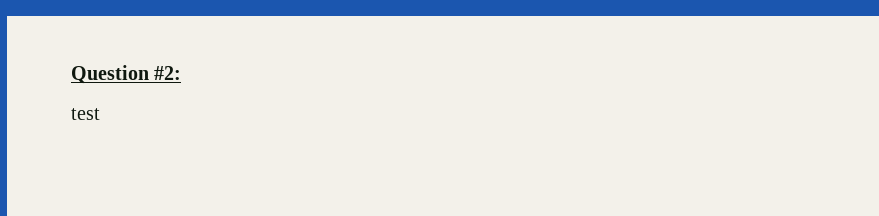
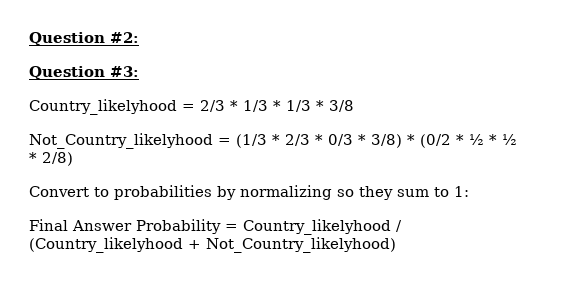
- test
+ Question #3:
+ Country_likelyhood = 2/3 * 1/3 * 1/3 * 3/8
+ Not_Country_likelyhood = (1/3 * 2/3 * 0/3 * 3/8) * (0/2 * ½ * ½ * 2/8)
+ Convert to probabilities by normalizing so they sum to 1:
+ Final Answer Probability = Country_likelyhood / (Country_likelyhood + Not_Country_likelyhood)

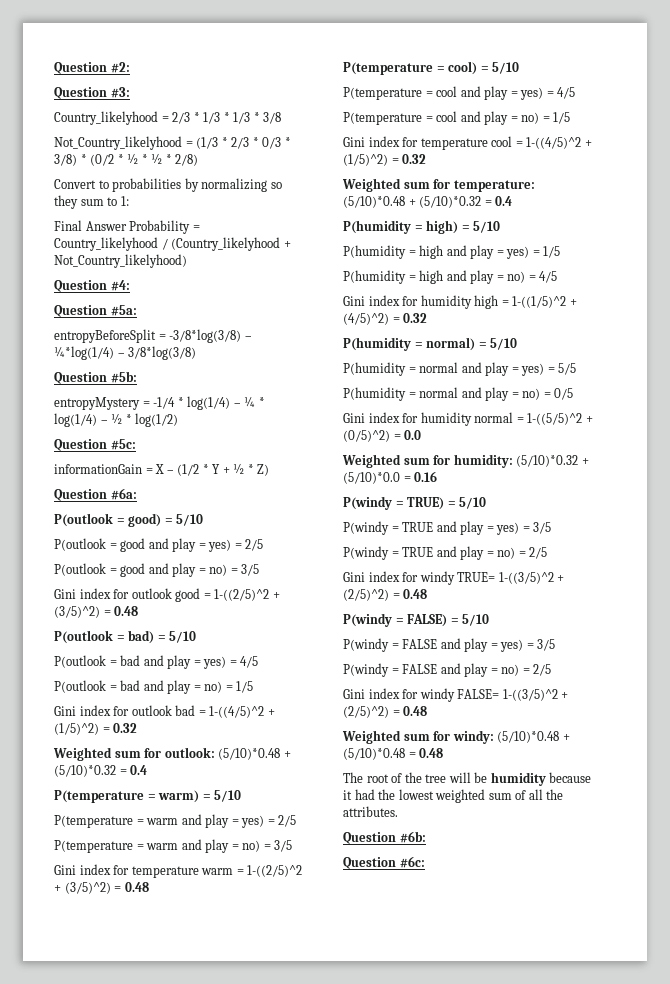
+ Question #4:
+ Question #5a:
+ entropyBeforeSplit = -3/8*log(3/8) – ¼*log(1/4) – 3/8*log(3/8)
+ Question #5b:
+ entropyMystery = -1/4 * log(1/4) – ¼ * log(1/4) – ½ * log(1/2)
+ Question #5c:
+ informationGain = X – (1/2 * Y + ½ * Z)
+ Question #6a:
+ P(outlook = good) = 5/10
+ P(outlook = good and play = yes) = 2/5
+ P(outlook = good and play = no) = 3/5
+ Gini index for outlook good = 1-((2/5)^2 + (3/5)^2) = 0.48
+ P(outlook = bad) = 5/10
+ P(outlook = bad and play = yes) = 4/5
+ P(outlook = bad and play = no) = 1/5
+ Gini index for outlook bad = 1-((4/5)^2 + (1/5)^2) = 0.32
+ Weighted sum for outlook: (5/10)*0.48 + (5/10)*0.32 = 0.4
+ P(temperature = warm) = 5/10
+ P(temperature = warm and play = yes) = 2/5
+ P(temperature = warm and play = no) = 3/5
+ Gini index for temperature warm = 1-((2/5)^2 + (3/5)^2) = 0.48
+ P(temperature = cool) = 5/10
+ P(temperature = cool and play = yes) = 4/5
+ P(temperature = cool and play = no) = 1/5
+ Gini index for temperature cool = 1-((4/5)^2 + (1/5)^2) = 0.32
+ Weighted sum for temperature: (5/10)*0.48 + (5/10)*0.32 = 0.4
+ P(humidity = high) = 5/10
+ P(humidity = high and play = yes) = 1/5
+ P(humidity = high and play = no) = 4/5
+ Gini index for humidity high = 1-((1/5)^2 + (4/5)^2) = 0.32
+ P(humidity = normal) = 5/10
+ P(humidity = normal and play = yes) = 5/5
+ P(humidity = normal and play = no) = 0/5
+ Gini index for humidity normal = 1-((5/5)^2 + (0/5)^2) = 0.0
+ Weighted sum for humidity: (5/10)*0.32 + (5/10)*0.0 = 0.16
+ P(windy = TRUE) = 5/10
+ P(windy = TRUE and play = yes) = 3/5
+ P(windy = TRUE and play = no) = 2/5
+ Gini index for windy TRUE= 1-((3/5)^2 + (2/5)^2) = 0.48
+ P(windy = FALSE) = 5/10
+ P(windy = FALSE and play = yes) = 3/5
+ P(windy = FALSE and play = no) = 2/5
+ Gini index for windy FALSE= 1-((3/5)^2 + (2/5)^2) = 0.48
+ Weighted sum for windy: (5/10)*0.48 + (5/10)*0.48 = 0.48
+ The root of the tree will be humidity because it had the lowest weighted sum of all the attributes.
+ Question #6b:
+ Question #6c:

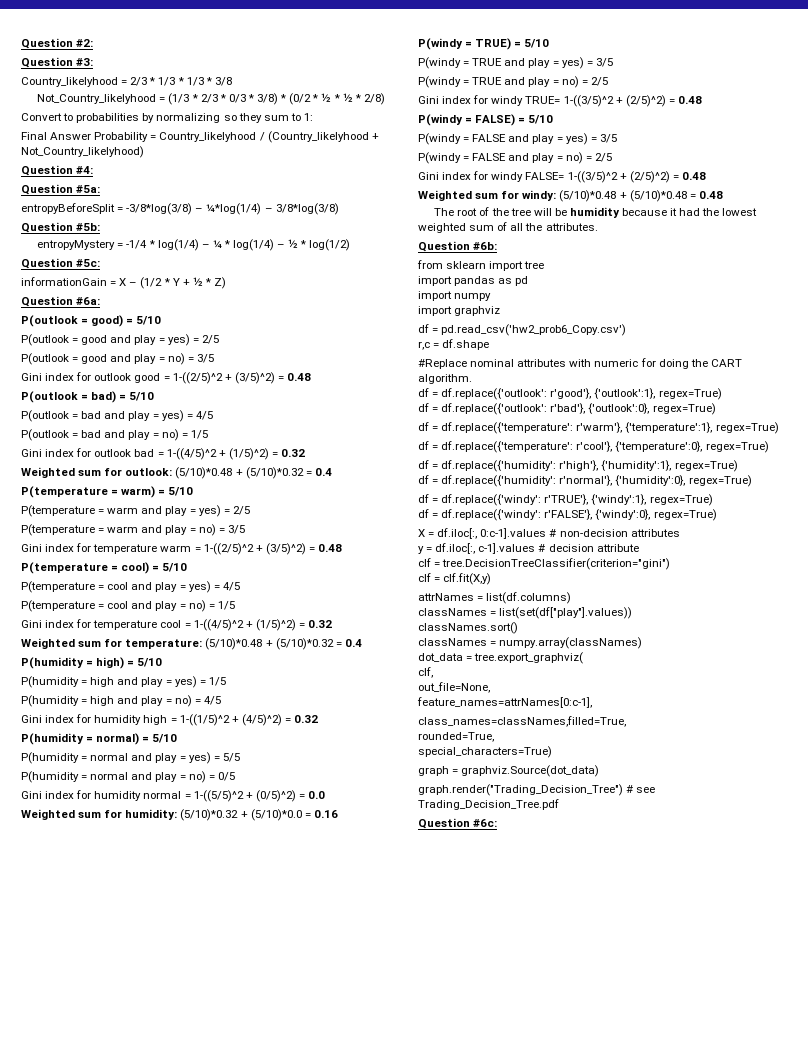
+ from sklearn import tree
+ import pandas as pd
+ import numpy
+ import graphviz
+ df = pd.read_csv('hw2_prob6_Copy.csv')
+ r,c = df.shape
+ #Replace nominal attributes with numeric for doing the CART algorithm.
+ df = df.replace({'outlook': r'good'}, {'outlook':1}, regex=True)
+ df = df.replace({'outlook': r'bad'}, {'outlook':0}, regex=True)
+ df = df.replace({'temperature': r'warm'}, {'temperature':1}, regex=True)
+ df = df.replace({'temperature': r'cool'}, {'temperature':0}, regex=True)
+ df = df.replace({'humidity': r'high'}, {'humidity':1}, regex=True)
+ df = df.replace({'humidity': r'normal'}, {'humidity':0}, regex=True)
+ df = df.replace({'windy': r'TRUE'}, {'windy':1}, regex=True)
+ df = df.replace({'windy': r'FALSE'}, {'windy':0}, regex=True)
+ X = df.iloc[:, 0:c-1].values # non-decision attributes
+ y = df.iloc[:, c-1].values # decision attribute
+ clf = tree.DecisionTreeClassifier(criterion="gini")
+ clf = clf.fit(X,y)
+ attrNames = list(df.columns)
+ classNames = list(set(df["play"].values))
+ classNames.sort()
+ classNames = numpy.array(classNames)
+ dot_data = tree.export_graphviz(
+ clf,
+ out_file=None,
+ feature_names=attrNames[0:c-1],
+ class_names=classNames,filled=True,
+ rounded=True,
+ special_characters=True)
+ graph = graphviz.Source(dot_data)
+ graph.render("Trading_Decision_Tree") # see Trading_Decision_Tree.pdf

